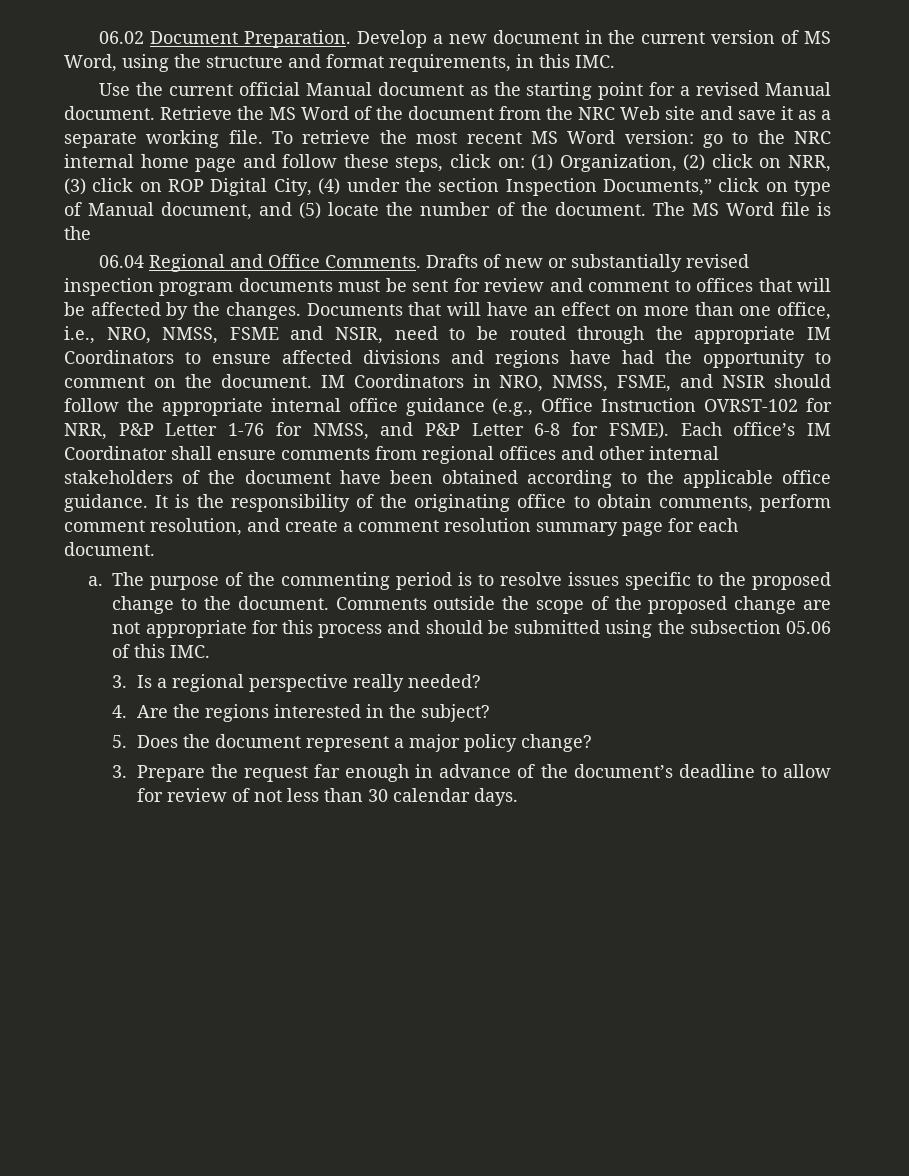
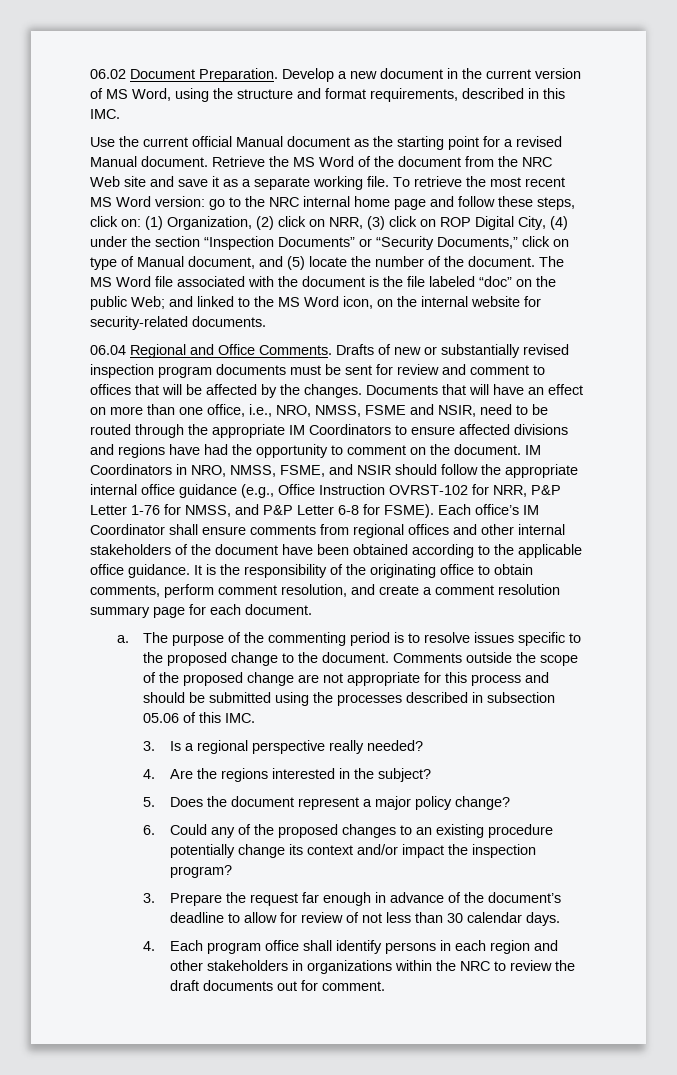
- Develop a new document in the current version of MS Word, using the structure and format requirements, in this IMC.
+ Develop a new document in the current version of MS Word, using the structure and format requirements, described in this IMC.
- To retrieve the most recent MS Word version: go to the NRC internal home page and follow these steps, click on: (1) Organization, (2) click on NRR, (3) click on ROP Digital City, (4) under the section Inspection Documents,” click on type of Manual document, and (5) locate the number of the document.
+ To retrieve the most recent MS Word version: go to the NRC internal home page and follow these steps, click on: (1) Organization, (2) click on NRR, (3) click on ROP Digital City, (4) under the section “Inspection Documents” or “Security Documents,” click on type of Manual document, and (5) locate the number of the document.
- The MS Word file is the
+ The MS Word file associated with the document is the file labeled “doc” on the public Web; and linked to the MS Word icon, on the internal website for security-related documents.
- Comments outside the scope of the proposed change are not appropriate for this process and should be submitted using the subsection 05.06 of this IMC.
+ Comments outside the scope of the proposed change are not appropriate for this process and should be submitted using the processes described in subsection 05.06 of this IMC.
+ 6. Could any of the proposed changes to an existing procedure potentially change its context and/or impact the inspection program?
+ 4. Each program office shall identify persons in each region and other stakeholders in organizations within the NRC to review the draft documents out for comment.

